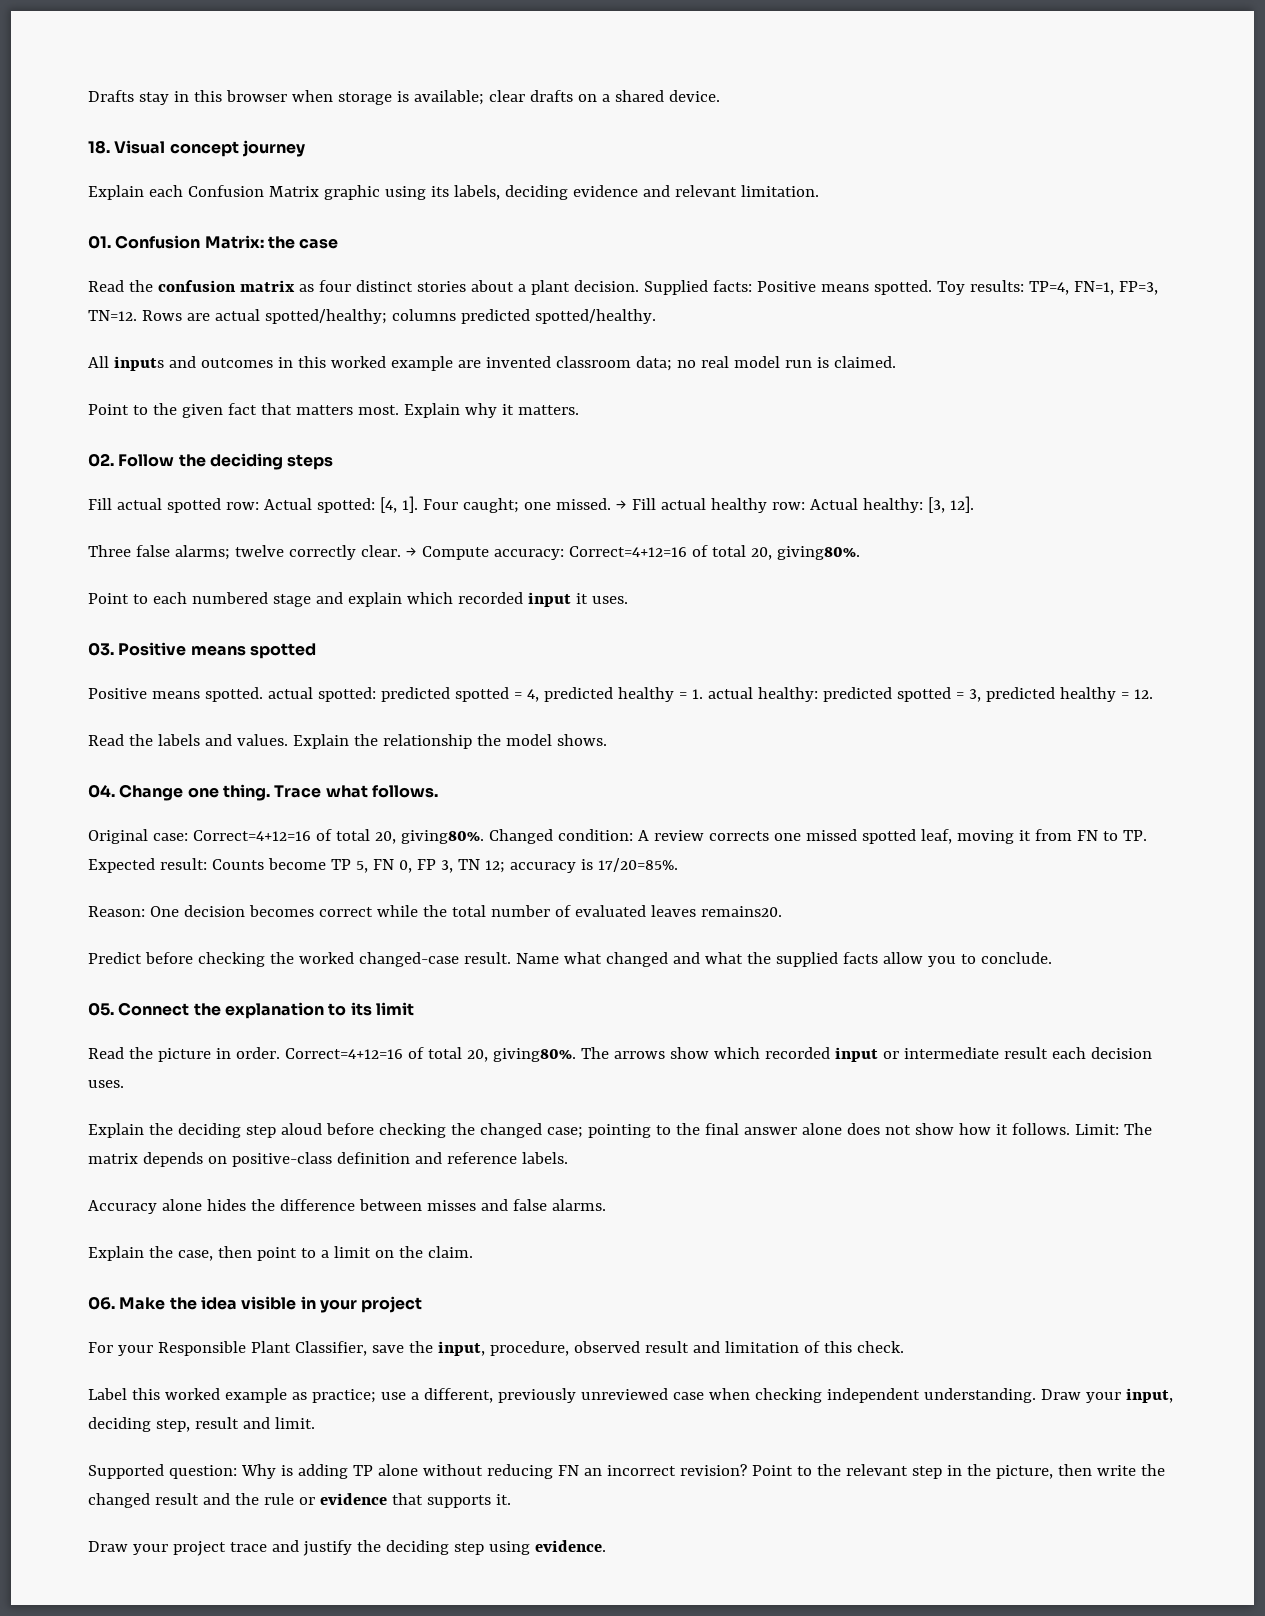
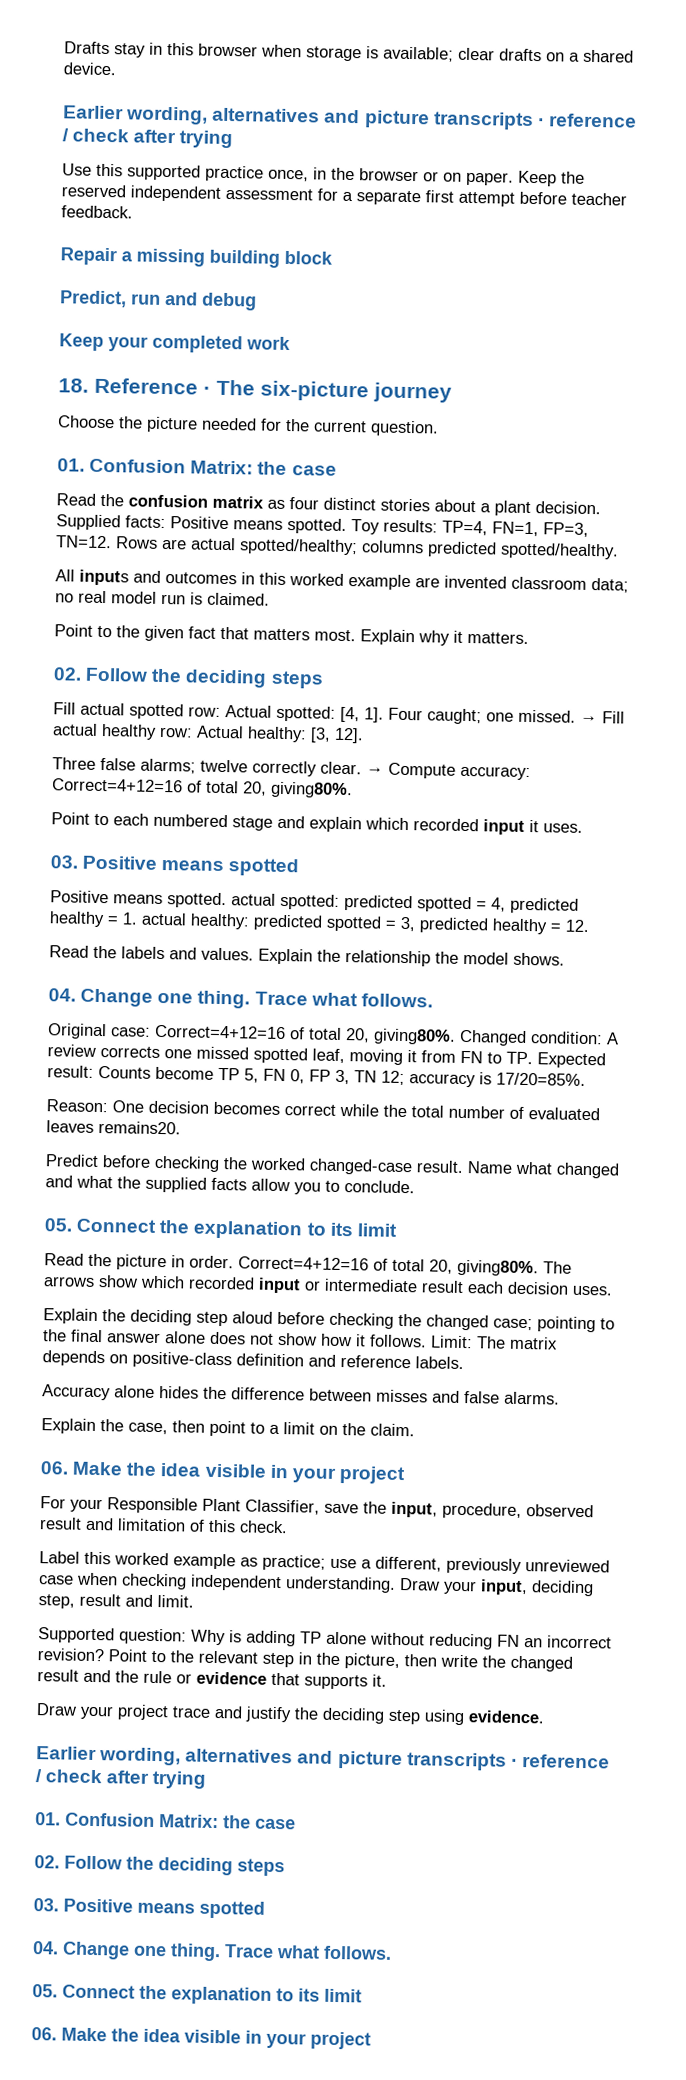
  Drafts stay in this browser when storage is available; clear drafts on a shared device.
- 18. Visual concept journey
- Explain each Confusion Matrix graphic using its labels, deciding evidence and relevant limitation.
+ Earlier wording, alternatives and picture transcripts · reference / check after trying
+ Use this supported practice once, in the browser or on paper. Keep the reserved independent assessment for a separate first attempt before teacher feedback.
+ Repair a missing building block
+ Predict, run and debug
+ Keep your completed work
+ 18. Reference · The six-picture journey
+ Choose the picture needed for the current question.
  Draw your project trace and justify the deciding step using evidence.
+ Earlier wording, alternatives and picture transcripts · reference / check after trying
+ 01. Confusion Matrix: the case
+ 02. Follow the deciding steps
+ 03. Positive means spotted
+ 04. Change one thing. Trace what follows.
+ 05. Connect the explanation to its limit
+ 06. Make the idea visible in your project

